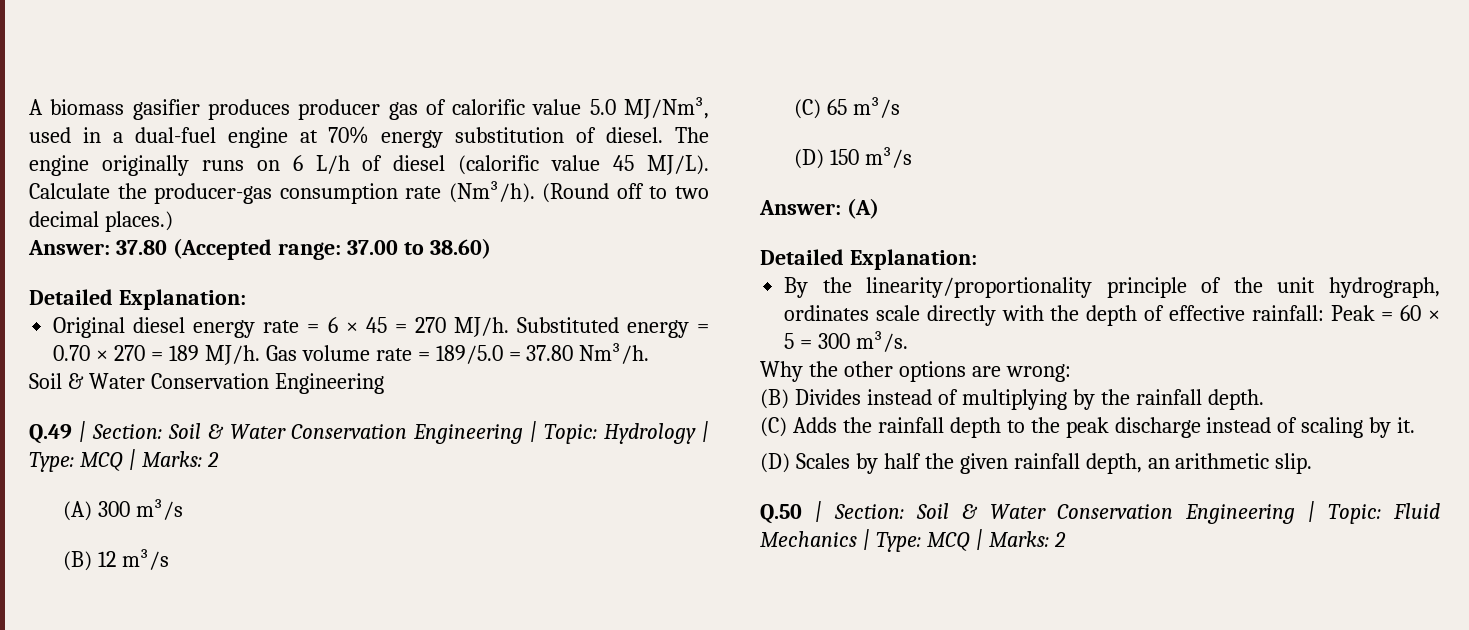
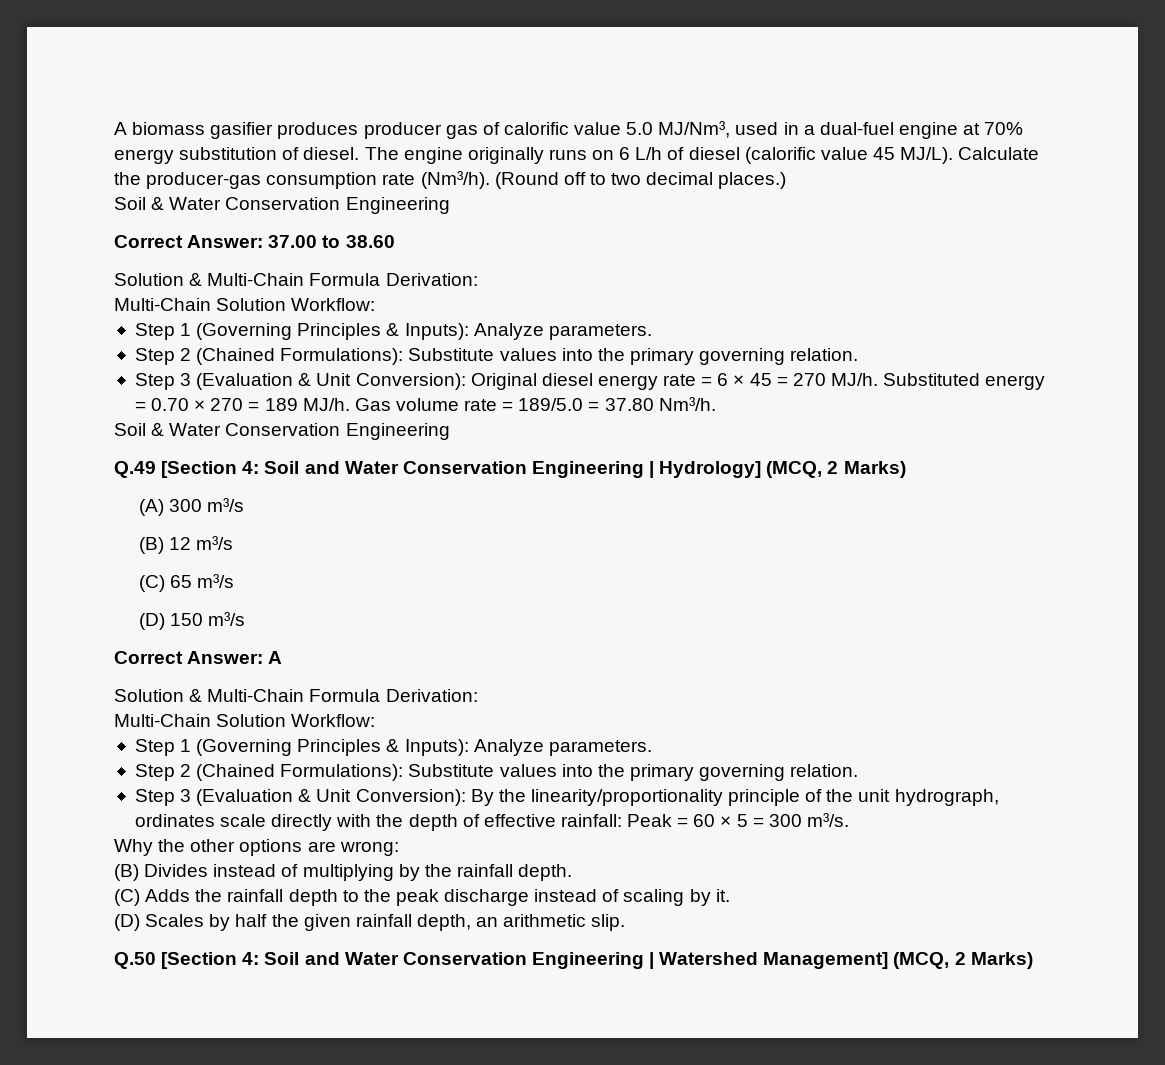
  (Round off to two decimal places.)
- Answer: 37.80 (Accepted range: 37.00 to 38.60)
- Detailed Explanation:
- Original diesel energy rate = 6 × 45 = 270 MJ/h.
+ Soil & Water Conservation Engineering
+ Correct Answer: 37.00 to 38.60
+ Solution & Multi-Chain Formula Derivation:
+ Multi-Chain Solution Workflow:
+ Step 1 (Governing Principles & Inputs): Analyze parameters.
+ Step 2 (Chained Formulations): Substitute values into the primary governing relation.
+ Step 3 (Evaluation & Unit Conversion): Original diesel energy rate = 6 × 45 = 270 MJ/h.
- Q.49 | Section: Soil & Water Conservation Engineering | Topic: Hydrology | Type: MCQ | Marks: 2
+ Q.49 [Section 4: Soil and Water Conservation Engineering | Hydrology] (MCQ, 2 Marks)
- Answer: (A)
- Detailed Explanation:
- By the linearity/proportionality principle of the unit hydrograph, ordinates scale directly with the depth of effective rainfall: Peak = 60 × 5 = 300 m³/s.
+ Correct Answer: A
+ Solution & Multi-Chain Formula Derivation:
+ Multi-Chain Solution Workflow:
+ Step 1 (Governing Principles & Inputs): Analyze parameters.
+ Step 2 (Chained Formulations): Substitute values into the primary governing relation.
+ Step 3 (Evaluation & Unit Conversion): By the linearity/proportionality principle of the unit hydrograph, ordinates scale directly with the depth of effective rainfall: Peak = 60 × 5 = 300 m³/s.
- Q.50 | Section: Soil & Water Conservation Engineering | Topic: Fluid Mechanics | Type: MCQ | Marks: 2
+ Q.50 [Section 4: Soil and Water Conservation Engineering | Watershed Management] (MCQ, 2 Marks)

